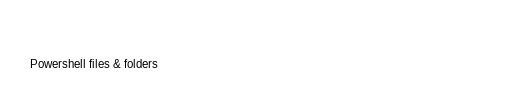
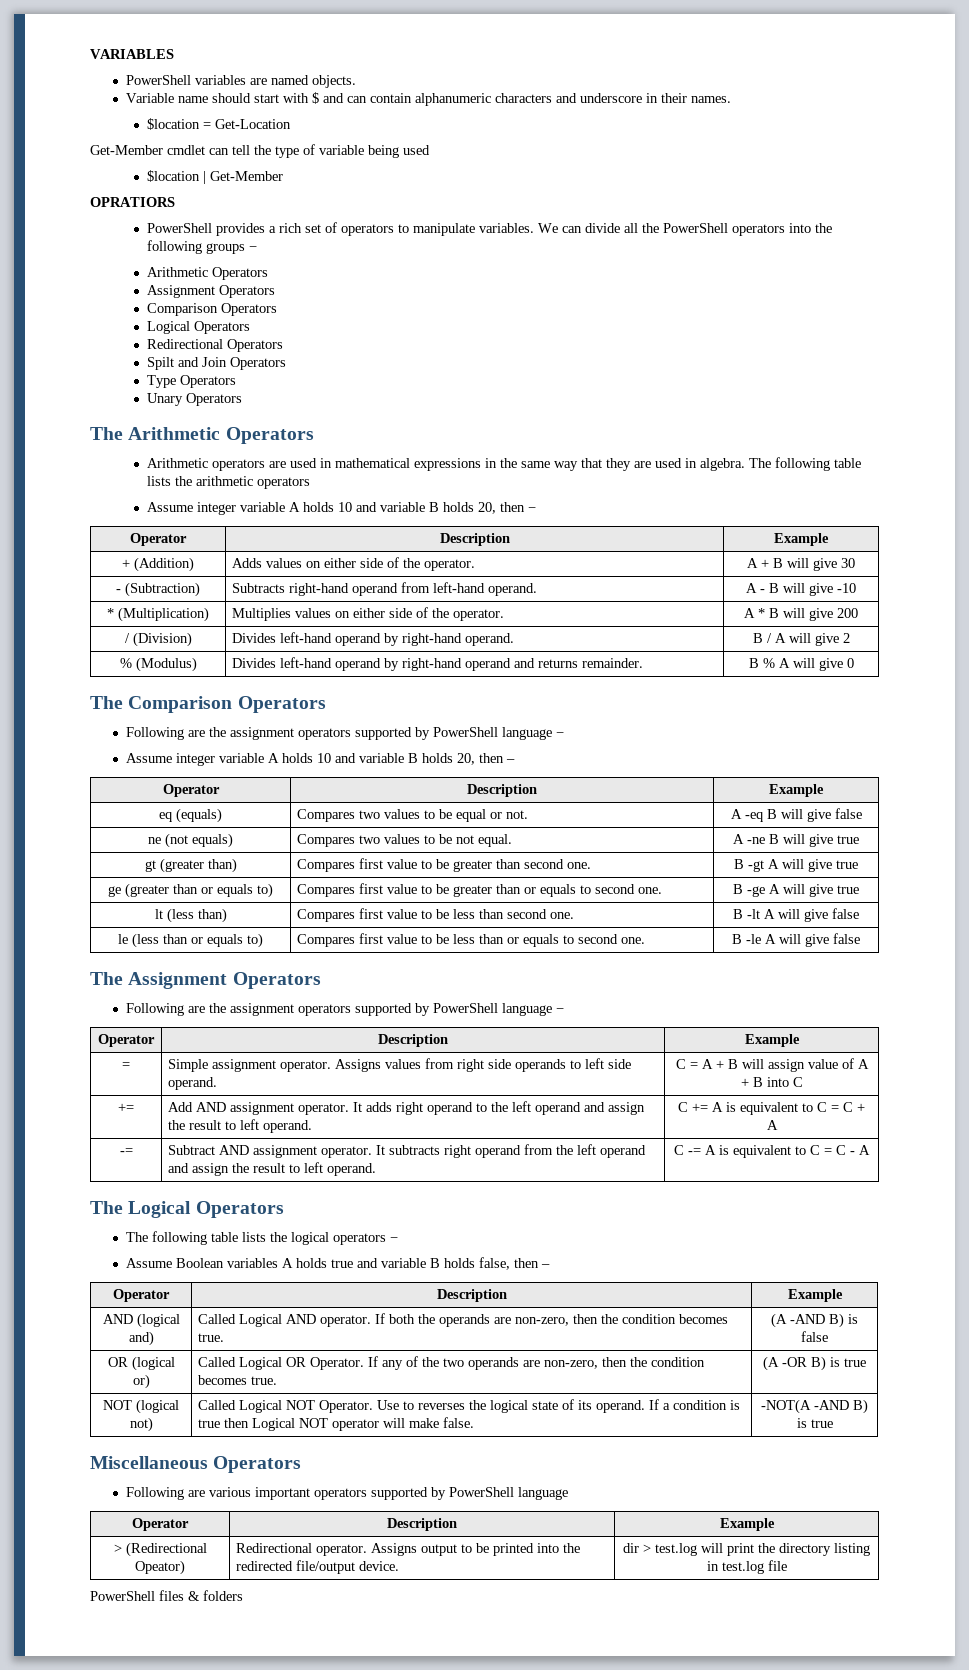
- Powershell files & folders
+ VARIABLES
+ PowerShell variables are named objects.
+ Variable name should start with $ and can contain alphanumeric characters and underscore in their names.
+ $location = Get-Location
+ Get-Member cmdlet can tell the type of variable being used
+ $location | Get-Member
+ OPRATIORS
+ PowerShell provides a rich set of operators to manipulate variables. We can divide all the PowerShell operators into the following groups −
+ Arithmetic Operators
+ Assignment Operators
+ Comparison Operators
+ Logical Operators
+ Redirectional Operators
+ Spilt and Join Operators
+ Type Operators
+ Unary Operators
+ The Arithmetic Operators
+ Arithmetic operators are used in mathematical expressions in the same way that they are used in algebra. The following table lists the arithmetic operators
+ Assume integer variable A holds 10 and variable B holds 20, then −
+ Operator | Description | Example
+ + (Addition) | Adds values on either side of the operator. | A + B will give 30
+ - (Subtraction) | Subtracts right-hand operand from left-hand operand. | A - B will give -10
+ * (Multiplication) | Multiplies values on either side of the operator. | A * B will give 200
+ / (Division) | Divides left-hand operand by right-hand operand. | B / A will give 2
+ % (Modulus) | Divides left-hand operand by right-hand operand and returns remainder. | B % A will give 0
+ The Comparison Operators
+ Following are the assignment operators supported by PowerShell language −
+ Assume integer variable A holds 10 and variable B holds 20, then –
+ Operator | Description | Example
+ eq (equals) | Compares two values to be equal or not. | A -eq B will give false
+ ne (not equals) | Compares two values to be not equal. | A -ne B will give true
+ gt (greater than) | Compares first value to be greater than second one. | B -gt A will give true
+ ge (greater than or equals to) | Compares first value to be greater than or equals to second one. | B -ge A will give true
+ lt (less than) | Compares first value to be less than second one. | B -lt A will give false
+ le (less than or equals to) | Compares first value to be less than or equals to second one. | B -le A will give false
+ The Assignment Operators
+ Following are the assignment operators supported by PowerShell language −
+ Operator | Description | Example
+ = | Simple assignment operator. Assigns values from right side operands to left side operand. | C = A + B will assign value of A + B into C
+ += | Add AND assignment operator. It adds right operand to the left operand and assign the result to left operand. | C += A is equivalent to C = C + A
+ -= | Subtract AND assignment operator. It subtracts right operand from the left operand and assign the result to left operand. | C -= A is equivalent to C = C - A
+ The Logical Operators
+ The following table lists the logical operators −
+ Assume Boolean variables A holds true and variable B holds false, then –
+ Operator | Description | Example
+ AND (logical and) | Called Logical AND operator. If both the operands are non-zero, then the condition becomes true. | (A -AND B) is false
+ OR (logical or) | Called Logical OR Operator. If any of the two operands are non-zero, then the condition becomes true. | (A -OR B) is true
+ NOT (logical not) | Called Logical NOT Operator. Use to reverses the logical state of its operand. If a condition is true then Logical NOT operator will make false. | -NOT(A -AND B) is true
+ Miscellaneous Operators
+ Following are various important operators supported by PowerShell language
+ Operator | Description | Example
+ > (Redirectional Opeator) | Redirectional operator. Assigns output to be printed into the redirected file/output device. | dir > test.log will print the directory listing in test.log file
+ PowerShell files & folders

